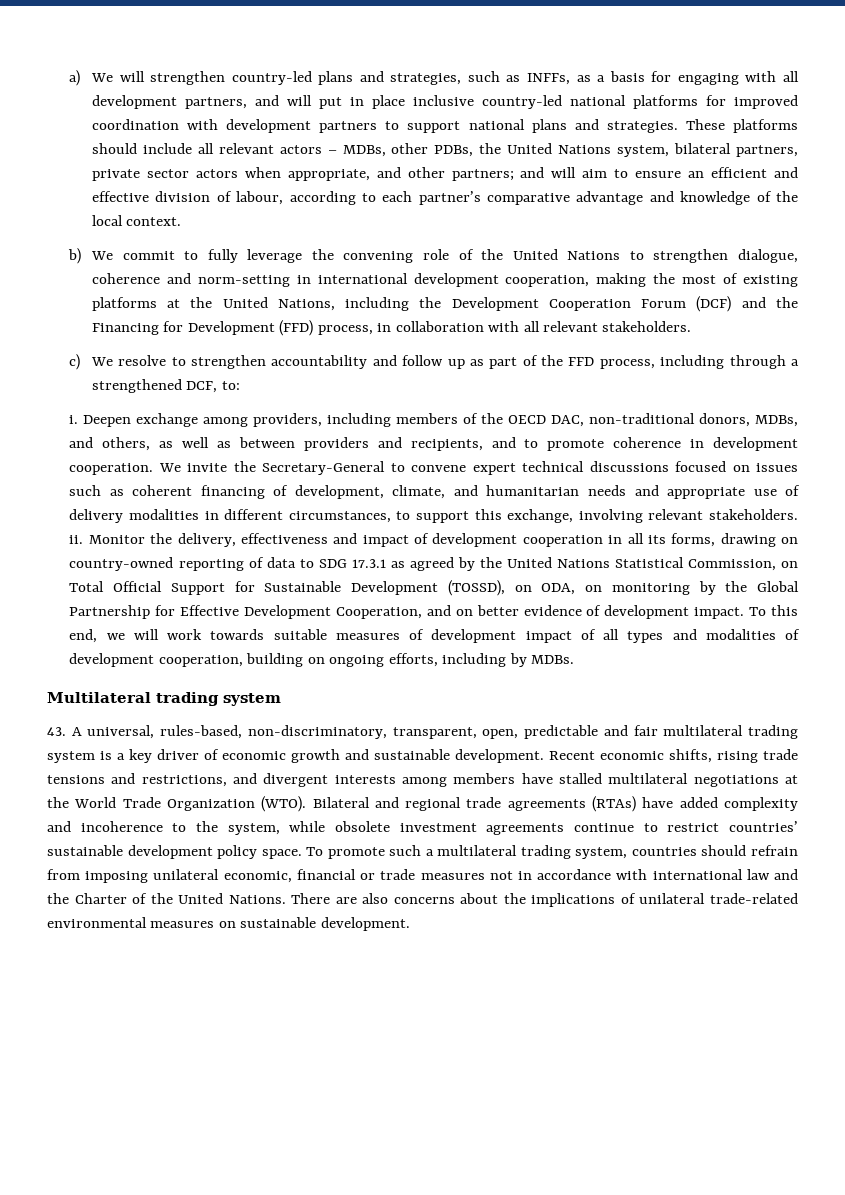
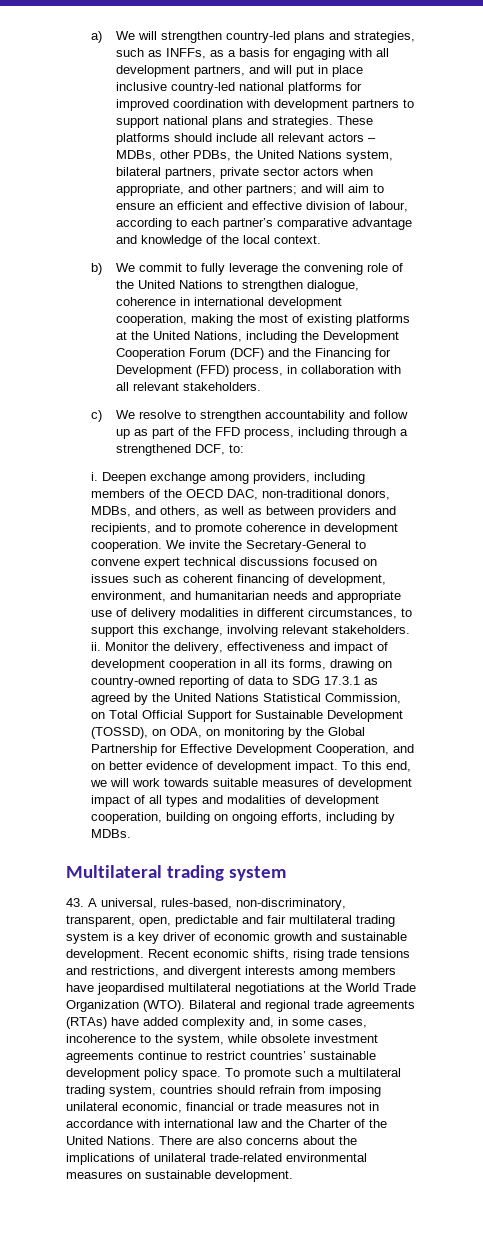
- b) We commit to fully leverage the convening role of the United Nations to strengthen dialogue, coherence and norm-setting in international development cooperation, making the most of existing platforms at the United Nations, including the Development Cooperation Forum (DCF) and the Financing for Development (FFD) process, in collaboration with all relevant stakeholders.
+ b) We commit to fully leverage the convening role of the United Nations to strengthen dialogue, coherence in international development cooperation, making the most of existing platforms at the United Nations, including the Development Cooperation Forum (DCF) and the Financing for Development (FFD) process, in collaboration with all relevant stakeholders.
- We invite the Secretary-General to convene expert technical discussions focused on issues such as coherent financing of development, climate, and humanitarian needs and appropriate use of delivery modalities in different circumstances, to support this exchange, involving relevant stakeholders. ii.
+ We invite the Secretary-General to convene expert technical discussions focused on issues such as coherent financing of development, environment, and humanitarian needs and appropriate use of delivery modalities in different circumstances, to support this exchange, involving relevant stakeholders. ii.
- Recent economic shifts, rising trade tensions and restrictions, and divergent interests among members have stalled multilateral negotiations at the World Trade Organization (WTO).
+ Recent economic shifts, rising trade tensions and restrictions, and divergent interests among members have jeopardised multilateral negotiations at the World Trade Organization (WTO).
- Bilateral and regional trade agreements (RTAs) have added complexity and incoherence to the system, while obsolete investment agreements continue to restrict countries’ sustainable development policy space.
+ Bilateral and regional trade agreements (RTAs) have added complexity and, in some cases, incoherence to the system, while obsolete investment agreements continue to restrict countries’ sustainable development policy space.

